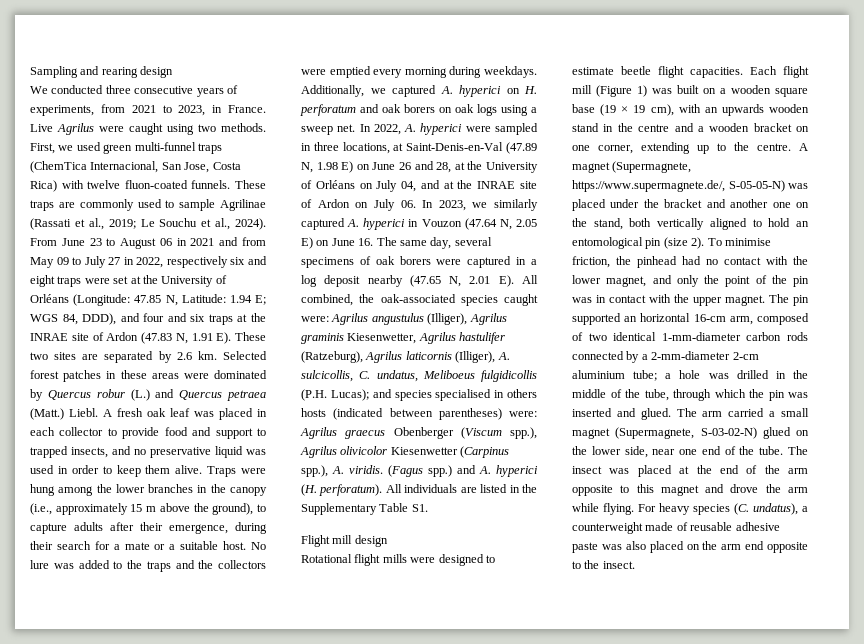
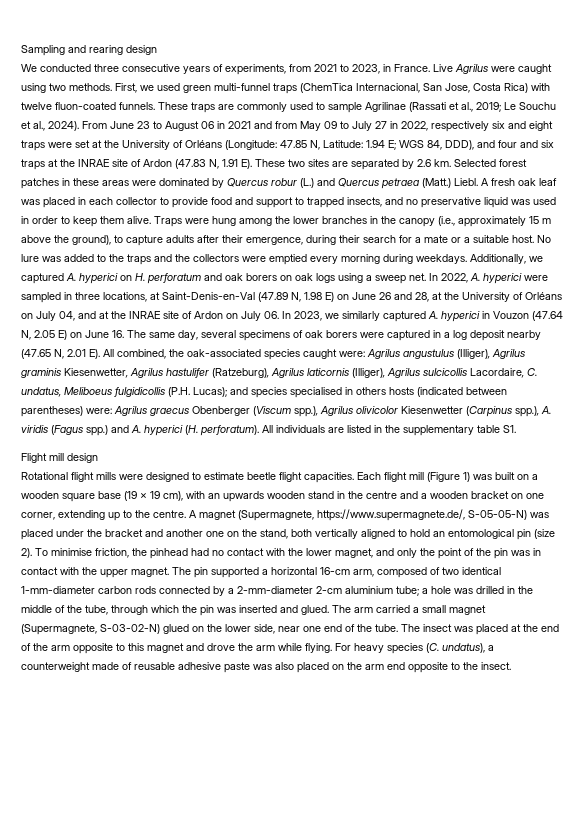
- Agrilus angustulus (Illiger), Agrilus graminis Kiesenwetter, Agrilus hastulifer (Ratzeburg), Agrilus laticornis (Illiger), A. sulcicollis, C. undatus, Meliboeus fulgidicollis (P.H. Lucas);
+ Agrilus angustulus (Illiger), Agrilus graminis Kiesenwetter, Agrilus hastulifer (Ratzeburg), Agrilus laticornis (Illiger), Agrilus sulcicollis Lacordaire, C. undatus, Meliboeus fulgidicollis (P.H. Lucas);
- Agrilus graecus Obenberger (Viscum spp.), Agrilus olivicolor Kiesenwetter (Carpinus spp.), A. viridis. (Fagus spp.) and A. hyperici (H. perforatum).
+ Agrilus graecus Obenberger (Viscum spp.), Agrilus olivicolor Kiesenwetter (Carpinus spp.), A. viridis (Fagus spp.) and A. hyperici (H. perforatum).
- All individuals are listed in the Supplementary Table S1.
+ All individuals are listed in the supplementary table S1.
- The pin supported an horizontal 16-cm arm, composed of two identical 1-mm-diameter carbon rods connected by a 2-mm-diameter 2-cm aluminium tube; a hole was drilled in the middle of the tube, through which the pin was inserted and glued.
+ The pin supported a horizontal 16-cm arm, composed of two identical 1-mm-diameter carbon rods connected by a 2-mm-diameter 2-cm aluminium tube; a hole was drilled in the middle of the tube, through which the pin was inserted and glued.

